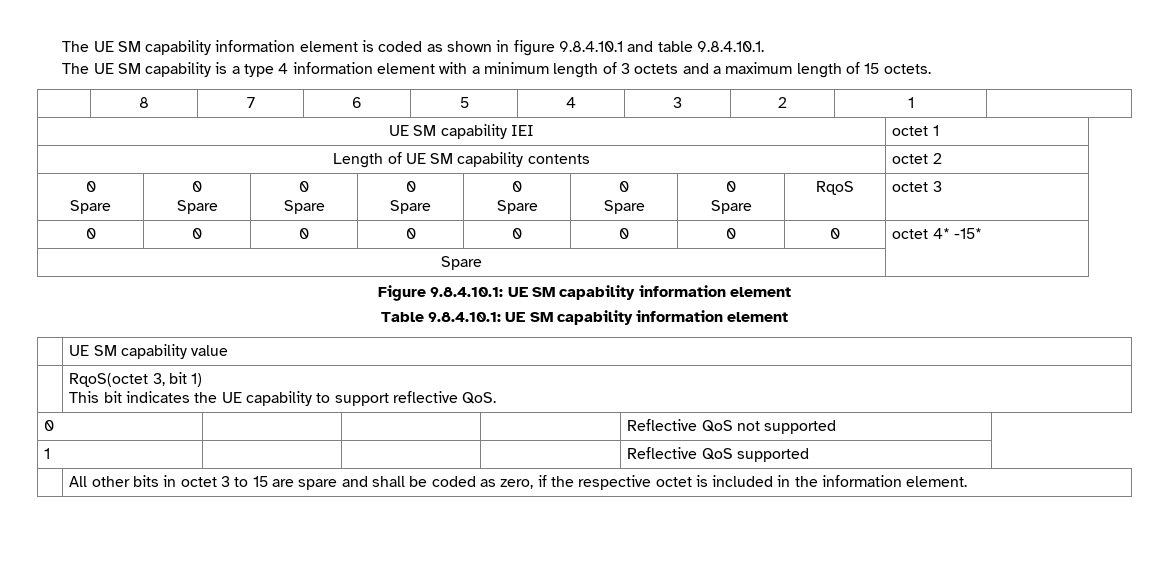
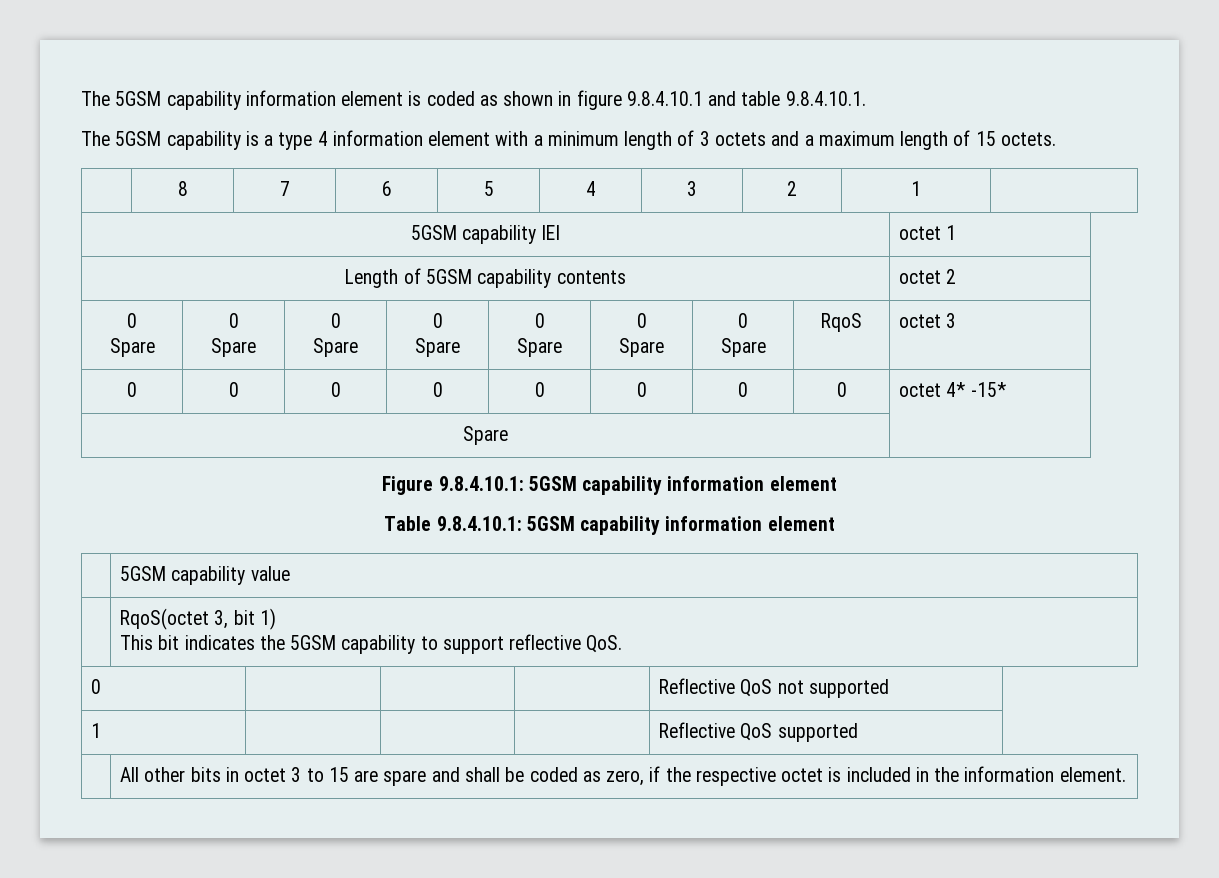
- The UE SM capability information element is coded as shown in figure 9.8.4.10.1 and table 9.8.4.10.1.
+ The 5GSM capability information element is coded as shown in figure 9.8.4.10.1 and table 9.8.4.10.1.
- The UE SM capability is a type 4 information element with a minimum length of 3 octets and a maximum length of 15 octets.
+ The 5GSM capability is a type 4 information element with a minimum length of 3 octets and a maximum length of 15 octets.
- UE SM capability IEI | octet 1
+ 5GSM capability IEI | octet 1
- Length of UE SM capability contents | octet 2
+ Length of 5GSM capability contents | octet 2
- Figure 9.8.4.10.1: UE SM capability information element
+ Figure 9.8.4.10.1: 5GSM capability information element
- Table 9.8.4.10.1: UE SM capability information element
+ Table 9.8.4.10.1: 5GSM capability information element
- | UE SM capability value
+ | 5GSM capability value
  | RqoS(octet 3, bit 1)
- This bit indicates the UE capability to support reflective QoS.
+ This bit indicates the 5GSM capability to support reflective QoS.

